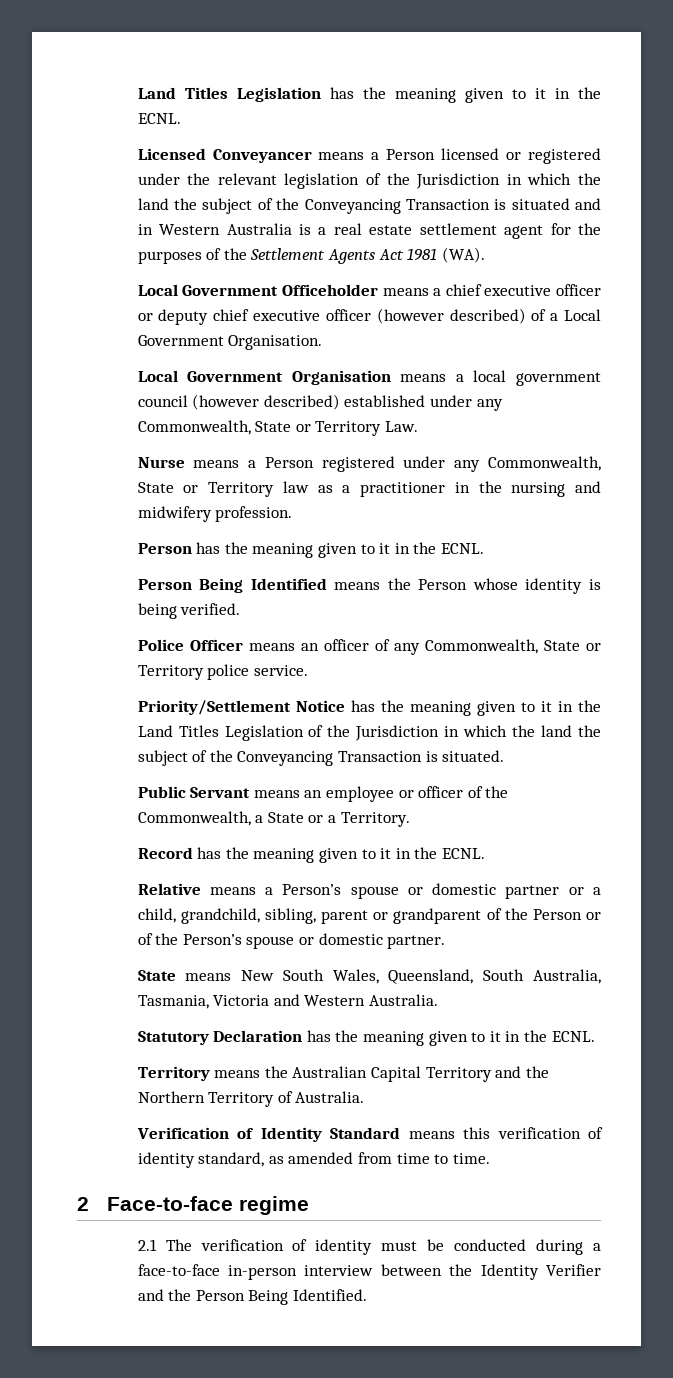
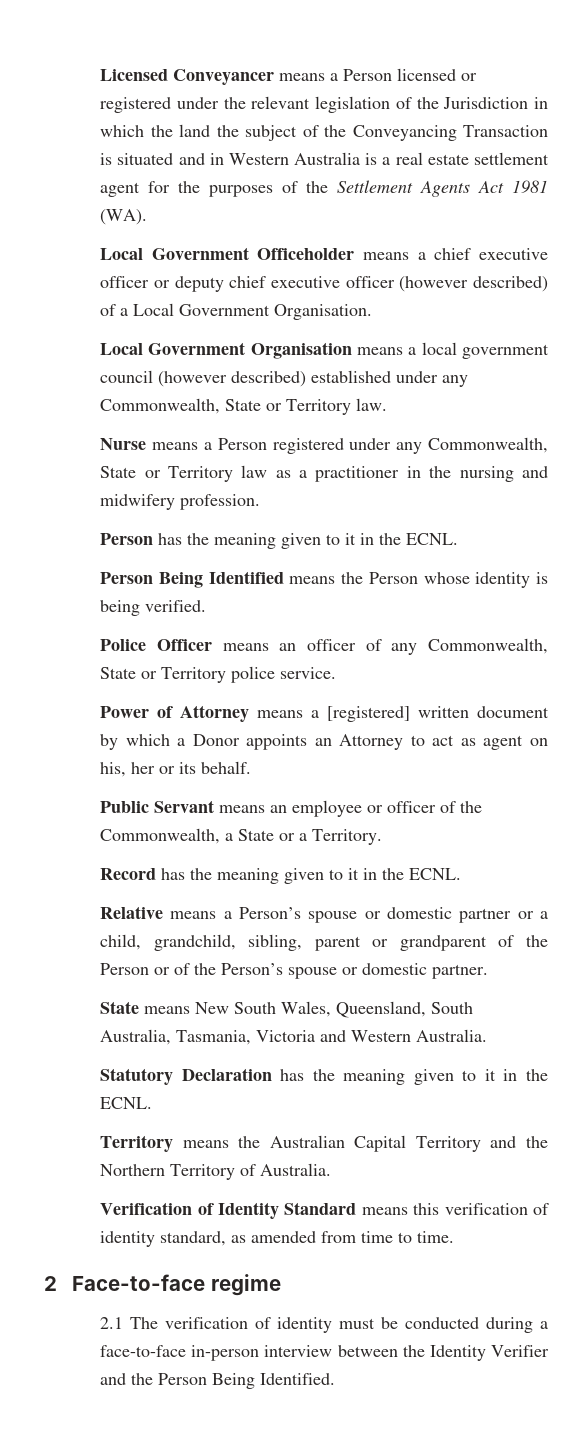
- Land Titles Legislation has the meaning given to it in the ECNL.
- Local Government Organisation means a local government council (however described) established under any Commonwealth, State or Territory Law.
+ Local Government Organisation means a local government council (however described) established under any Commonwealth, State or Territory law.
- Priority/Settlement Notice has the meaning given to it in the Land Titles Legislation of the Jurisdiction in which the land the subject of the Conveyancing Transaction is situated.
+ Power of Attorney means a [registered] written document by which a Donor appoints an Attorney to act as agent on his, her or its behalf.

